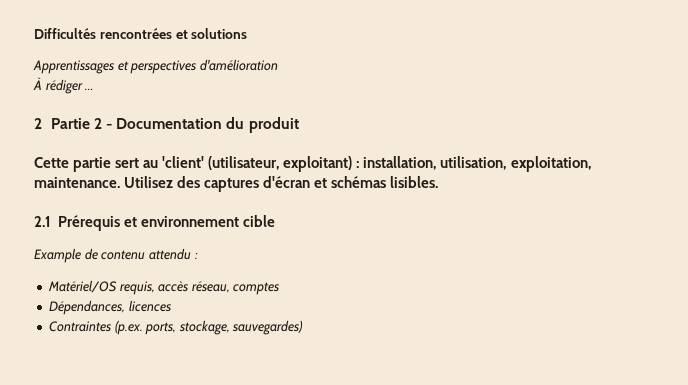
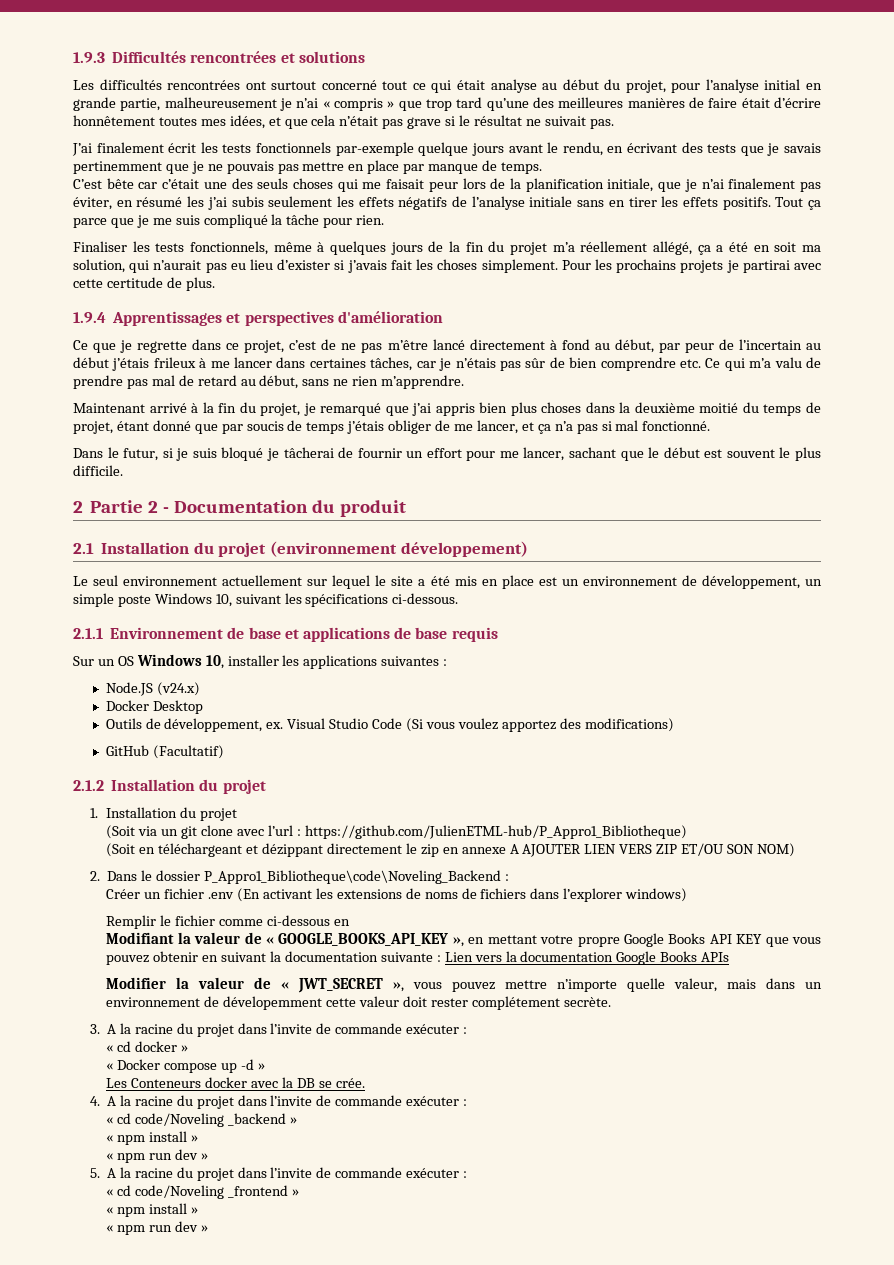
- Difficultés rencontrées et solutions
+ 1.9.3 Difficultés rencontrées et solutions
- Apprentissages et perspectives d'amélioration
- À rédiger …
+ Les difficultés rencontrées ont surtout concerné tout ce qui était analyse au début du projet, pour l’analyse initial en grande partie, malheureusement je n’ai « compris » que trop tard qu’une des meilleures manières de faire était d’écrire honnêtement toutes mes idées, et que cela n’était pas grave si le résultat ne suivait pas.
+ J’ai finalement écrit les tests fonctionnels par-exemple quelque jours avant le rendu, en écrivant des tests que je savais pertinemment que je ne pouvais pas mettre en place par manque de temps.
+ C’est bête car c’était une des seuls choses qui me faisait peur lors de la planification initiale, que je n’ai finalement pas éviter, en résumé les j’ai subis seulement les effets négatifs de l’analyse initiale sans en tirer les effets positifs. Tout ça parce que je me suis compliqué la tâche pour rien.
+ Finaliser les tests fonctionnels, même à quelques jours de la fin du projet m’a réellement allégé, ça a été en soit ma solution, qui n’aurait pas eu lieu d’exister si j’avais fait les choses simplement. Pour les prochains projets je partirai avec cette certitude de plus.
+ 1.9.4 Apprentissages et perspectives d'amélioration
+ Ce que je regrette dans ce projet, c’est de ne pas m’être lancé directement à fond au début, par peur de l’incertain au début j’étais frileux à me lancer dans certaines tâches, car je n’étais pas sûr de bien comprendre etc. Ce qui m’a valu de prendre pas mal de retard au début, sans ne rien m’apprendre.
+ Maintenant arrivé à la fin du projet, je remarqué que j’ai appris bien plus choses dans la deuxième moitié du temps de projet, étant donné que par soucis de temps j’étais obliger de me lancer, et ça n’a pas si mal fonctionné.
+ Dans le futur, si je suis bloqué je tâcherai de fournir un effort pour me lancer, sachant que le début est souvent le plus difficile.
- Cette partie sert au 'client' (utilisateur, exploitant) : installation, utilisation, exploitation, maintenance. Utilisez des captures d'écran et schémas lisibles.
- 2.1 Prérequis et environnement cible
- Example de contenu attendu :
- Matériel/OS requis, accès réseau, comptes
- Dépendances, licences
- Contraintes (p.ex. ports, stockage, sauvegardes)
+ 2.1 Installation du projet (environnement développement)
+ Le seul environnement actuellement sur lequel le site a été mis en place est un environnement de développement, un simple poste Windows 10, suivant les spécifications ci-dessous.
+ 2.1.1 Environnement de base et applications de base requis
+ Sur un OS Windows 10, installer les applications suivantes :
+ Node.JS (v24.x)
+ Docker Desktop
+ Outils de développement, ex. Visual Studio Code (Si vous voulez apportez des modifications)
+ GitHub (Facultatif)
+ 2.1.2 Installation du projet
+ 1. Installation du projet
+ (Soit via un git clone avec l’url : https://github.com/JulienETML-hub/P_Appro1_Bibliotheque)
+ (Soit en téléchargeant et dézippant directement le zip en annexe A AJOUTER LIEN VERS ZIP ET/OU SON NOM)
+ 2. Dans le dossier P_Appro1_Bibliotheque\code\Noveling_Backend :
+ Créer un fichier .env (En activant les extensions de noms de fichiers dans l’explorer windows)
+ Remplir le fichier comme ci-dessous en
+ Modifiant la valeur de « GOOGLE_BOOKS_API_KEY », en mettant votre propre Google Books API KEY que vous pouvez obtenir en suivant la documentation suivante : Lien vers la documentation Google Books APIs
+ Modifier la valeur de « JWT_SECRET », vous pouvez mettre n’importe quelle valeur, mais dans un environnement de dévelopemment cette valeur doit rester complétement secrète.
+ 3. A la racine du projet dans l’invite de commande exécuter :
+ « cd docker »
+ « Docker compose up -d »
+ Les Conteneurs docker avec la DB se crée.
+ 4. A la racine du projet dans l’invite de commande exécuter :
+ « cd code/Noveling _backend »
+ « npm install »
+ « npm run dev »
+ 5. A la racine du projet dans l’invite de commande exécuter :
+ « cd code/Noveling _frontend »
+ « npm install »
+ « npm run dev »

